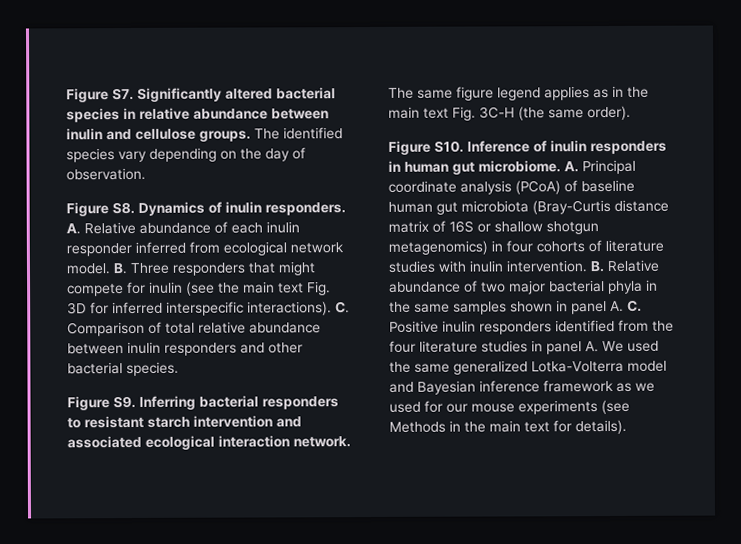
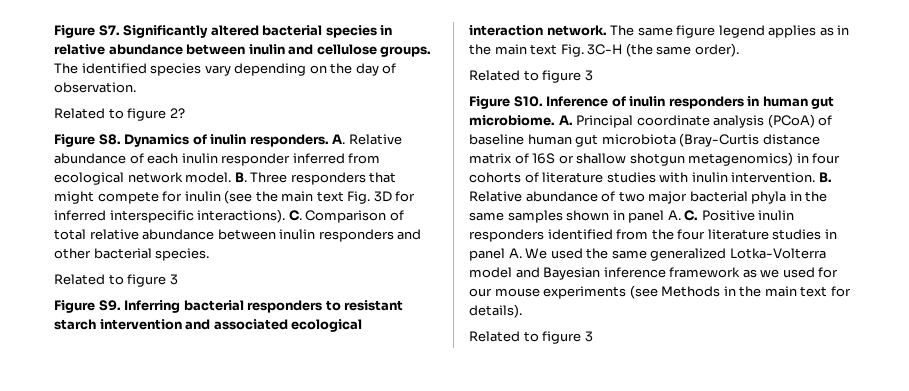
+ Related to figure 2?
  C. Comparison of total relative abundance between inulin responders and other bacterial species.
+ Related to figure 3
  The same figure legend applies as in the main text Fig. 3C-H (the same order).
+ Related to figure 3
  B. Relative abundance of two major bacterial phyla in the same samples shown in panel A. C. Positive inulin responders identified from the four literature studies in panel A. We used the same generalized Lotka-Volterra model and Bayesian inference framework as we used for our mouse experiments (see Methods in the main text for details).
+ Related to figure 3

